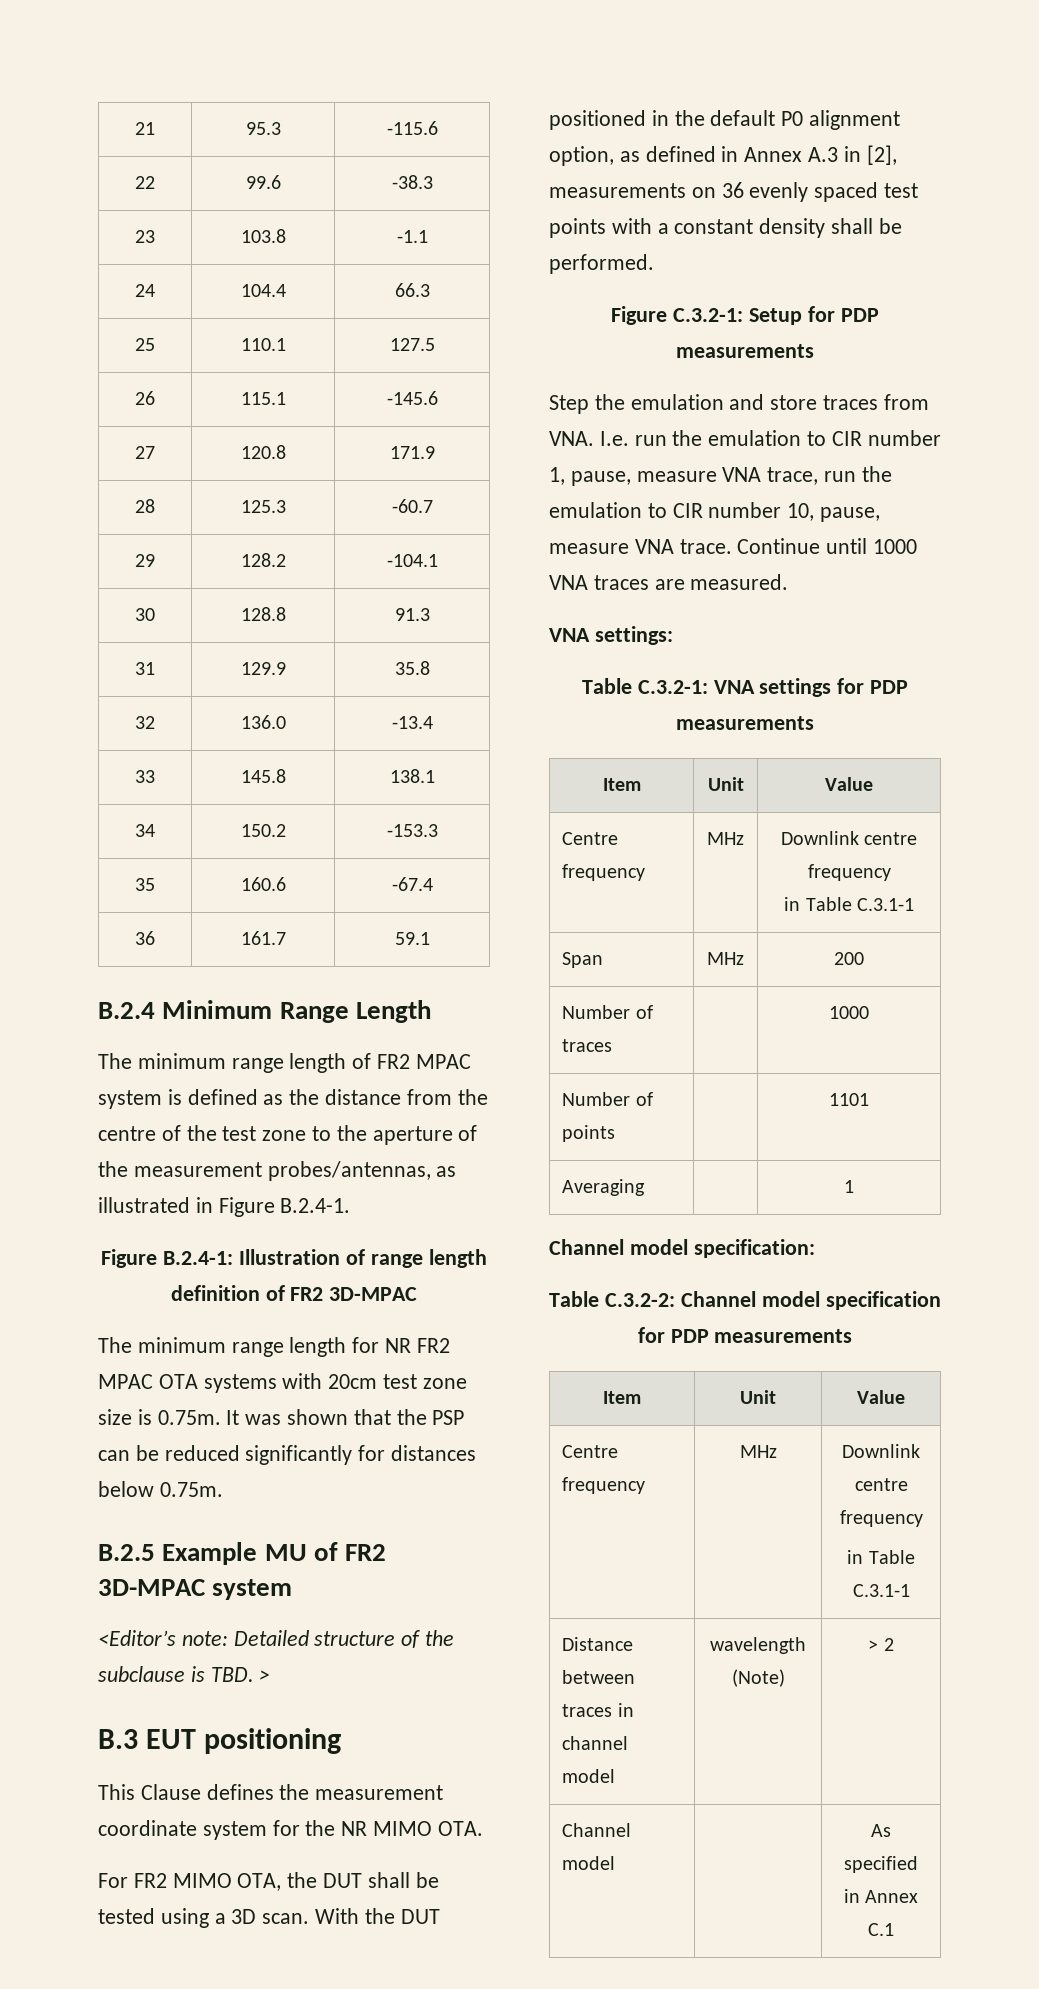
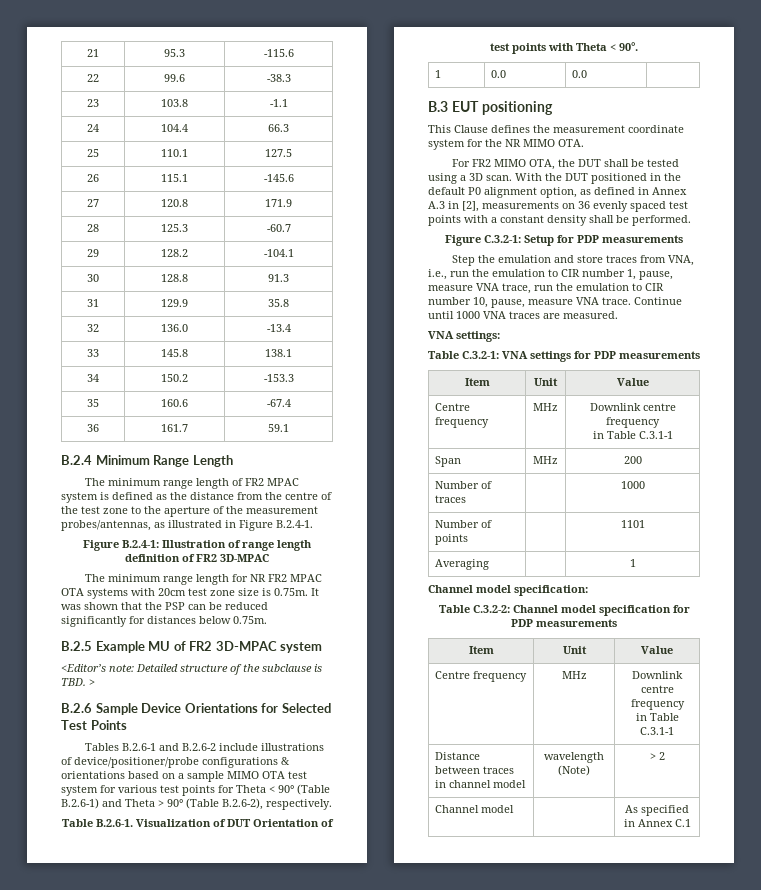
+ B.2.6 Sample Device Orientations for Selected Test Points
+ Tables B.2.6-1 and B.2.6-2 include illustrations of device/positioner/probe configurations & orientations based on a sample MIMO OTA test system for various test points for Theta < 90° (Table B.2.6-1) and Theta > 90° (Table B.2.6-2), respectively.
+ Table B.2.6-1. Visualization of DUT Orientation of test points with Theta < 90°.
+ 1 | 0.0 | 0.0 |
- Step the emulation and store traces from VNA. I.e. run the emulation to CIR number 1, pause, measure VNA trace, run the emulation to CIR number 10, pause, measure VNA trace.
+ Step the emulation and store traces from VNA, i.e., run the emulation to CIR number 1, pause, measure VNA trace, run the emulation to CIR number 10, pause, measure VNA trace.

